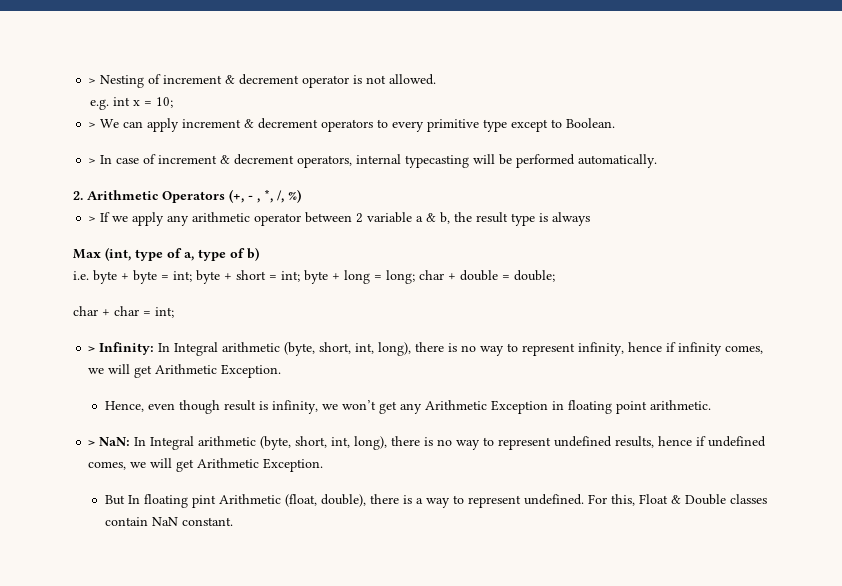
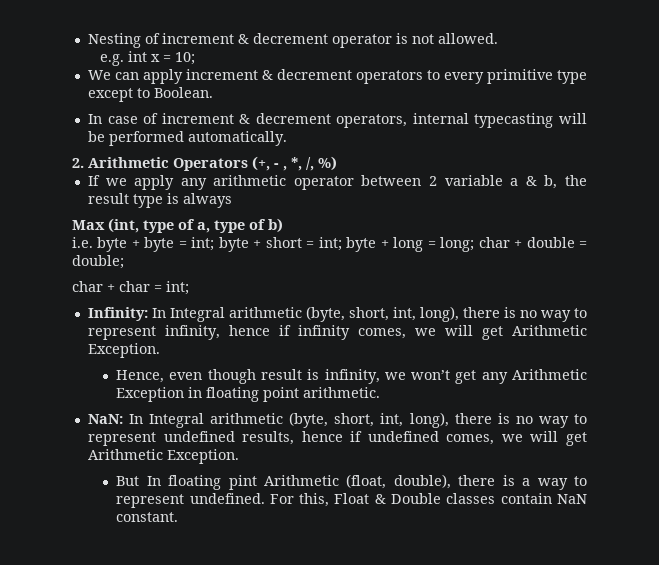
- > Nesting of increment & decrement operator is not allowed.
+ Nesting of increment & decrement operator is not allowed.
- > We can apply increment & decrement operators to every primitive type except to Boolean.
+ We can apply increment & decrement operators to every primitive type except to Boolean.
- > In case of increment & decrement operators, internal typecasting will be performed automatically.
+ In case of increment & decrement operators, internal typecasting will be performed automatically.
- > If we apply any arithmetic operator between 2 variable a & b, the result type is always
+ If we apply any arithmetic operator between 2 variable a & b, the result type is always
- > Infinity: In Integral arithmetic (byte, short, int, long), there is no way to represent infinity, hence if infinity comes, we will get Arithmetic Exception.
+ Infinity: In Integral arithmetic (byte, short, int, long), there is no way to represent infinity, hence if infinity comes, we will get Arithmetic Exception.
- > NaN: In Integral arithmetic (byte, short, int, long), there is no way to represent undefined results, hence if undefined comes, we will get Arithmetic Exception.
+ NaN: In Integral arithmetic (byte, short, int, long), there is no way to represent undefined results, hence if undefined comes, we will get Arithmetic Exception.

